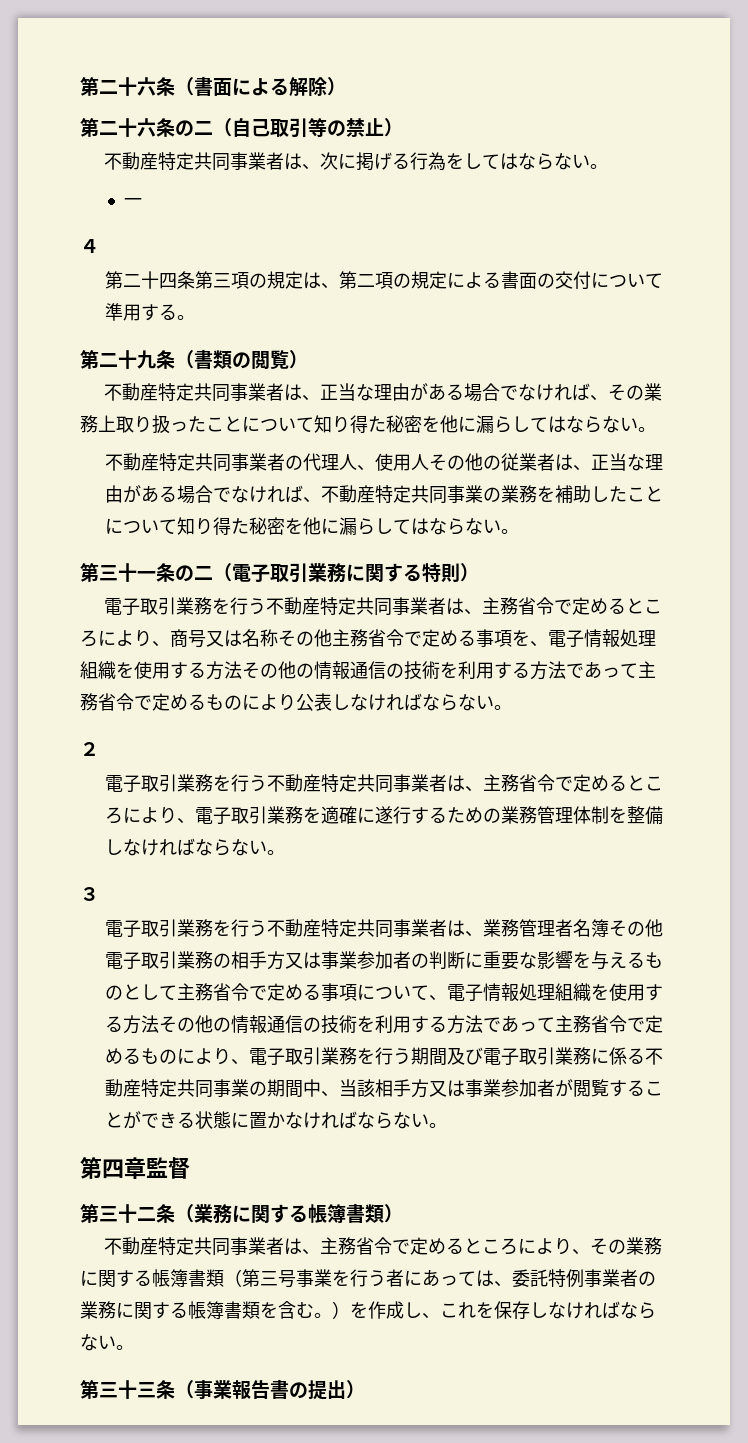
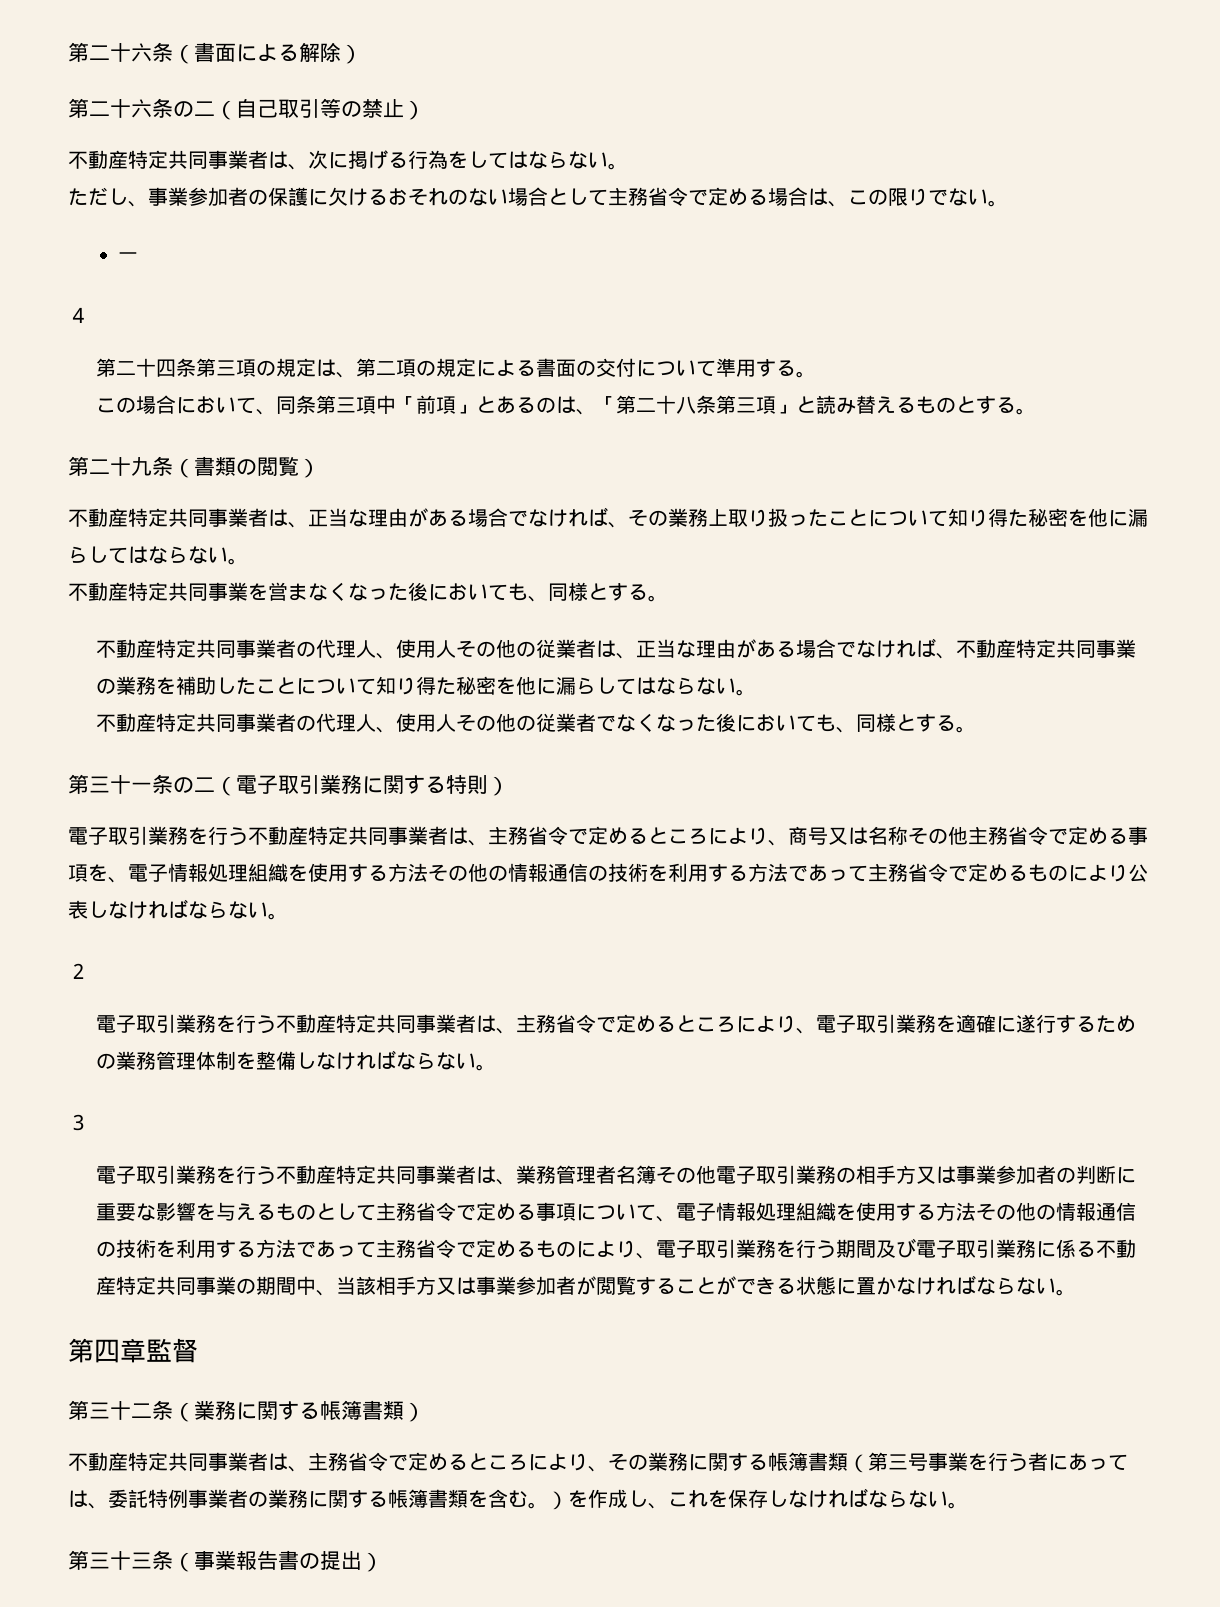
+ ただし、事業参加者の保護に欠けるおそれのない場合として主務省令で定める場合は、この限りでない。
+ この場合において、同条第三項中「前項」とあるのは、「第二十八条第三項」と読み替えるものとする。
+ 不動産特定共同事業を営まなくなった後においても、同様とする。
+ 不動産特定共同事業者の代理人、使用人その他の従業者でなくなった後においても、同様とする。

